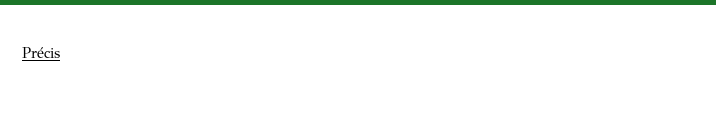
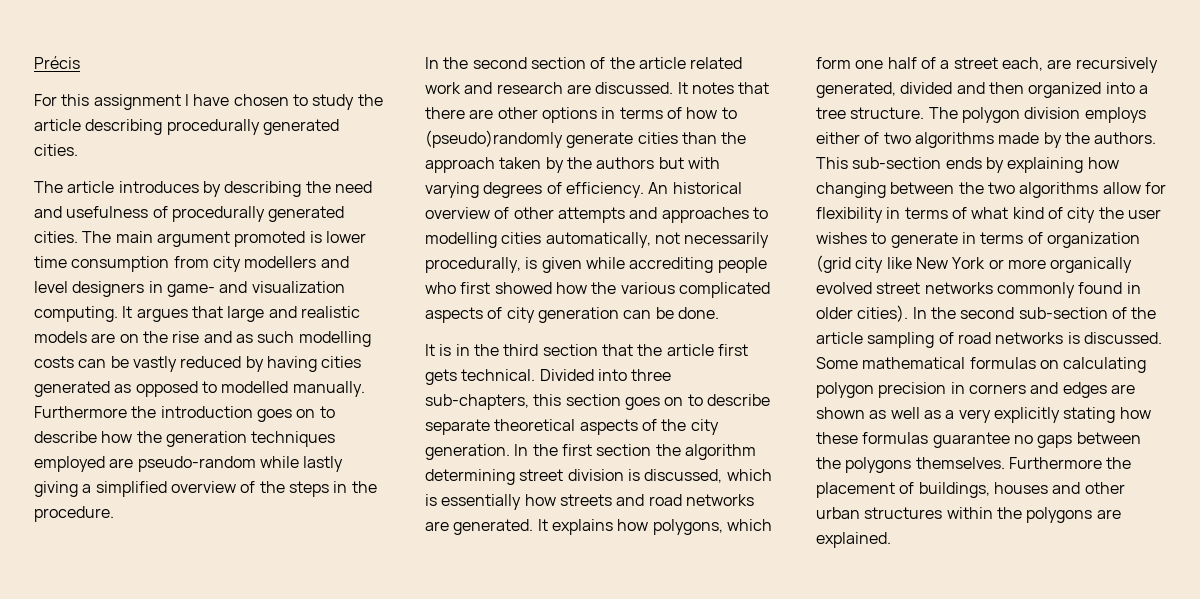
+ For this assignment I have chosen to study the article describing procedurally generated cities.
+ The article introduces by describing the need and usefulness of procedurally generated cities. The main argument promoted is lower time consumption from city modellers and level designers in game- and visualization computing. It argues that large and realistic models are on the rise and as such modelling costs can be vastly reduced by having cities generated as opposed to modelled manually. Furthermore the introduction goes on to describe how the generation techniques employed are pseudo-random while lastly giving a simplified overview of the steps in the procedure.
+ In the second section of the article related work and research are discussed. It notes that there are other options in terms of how to (pseudo)randomly generate cities than the approach taken by the authors but with varying degrees of efficiency. An historical overview of other attempts and approaches to modelling cities automatically, not necessarily procedurally, is given while accrediting people who first showed how the various complicated aspects of city generation can be done.
+ It is in the third section that the article first gets technical. Divided into three sub-chapters, this section goes on to describe separate theoretical aspects of the city generation. In the first section the algorithm determining street division is discussed, which is essentially how streets and road networks are generated. It explains how polygons, which form one half of a street each, are recursively generated, divided and then organized into a tree structure. The polygon division employs either of two algorithms made by the authors. This sub-section ends by explaining how changing between the two algorithms allow for flexibility in terms of what kind of city the user wishes to generate in terms of organization (grid city like New York or more organically evolved street networks commonly found in older cities). In the second sub-section of the article sampling of road networks is discussed. Some mathematical formulas on calculating polygon precision in corners and edges are shown as well as a very explicitly stating how these formulas guarantee no gaps between the polygons themselves. Furthermore the placement of buildings, houses and other urban structures within the polygons are explained.

